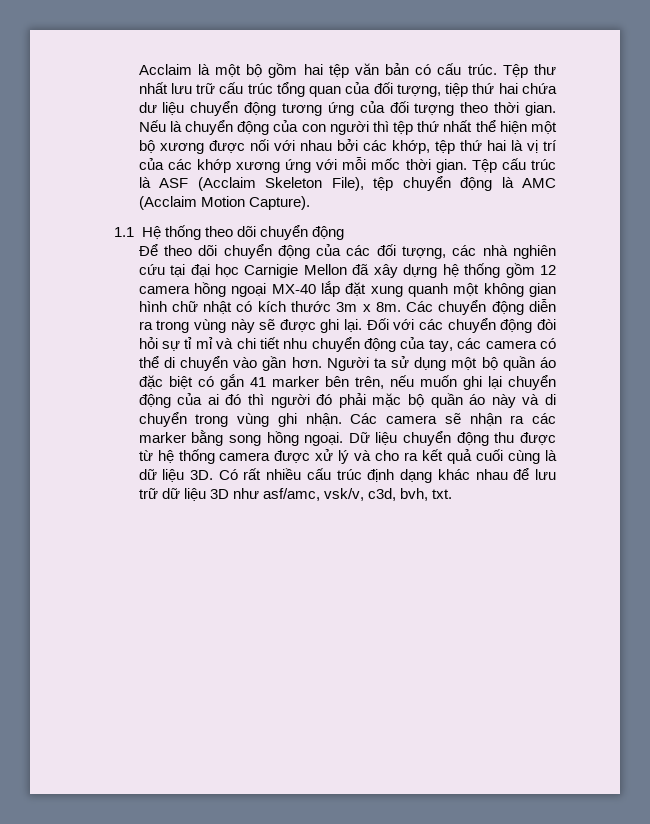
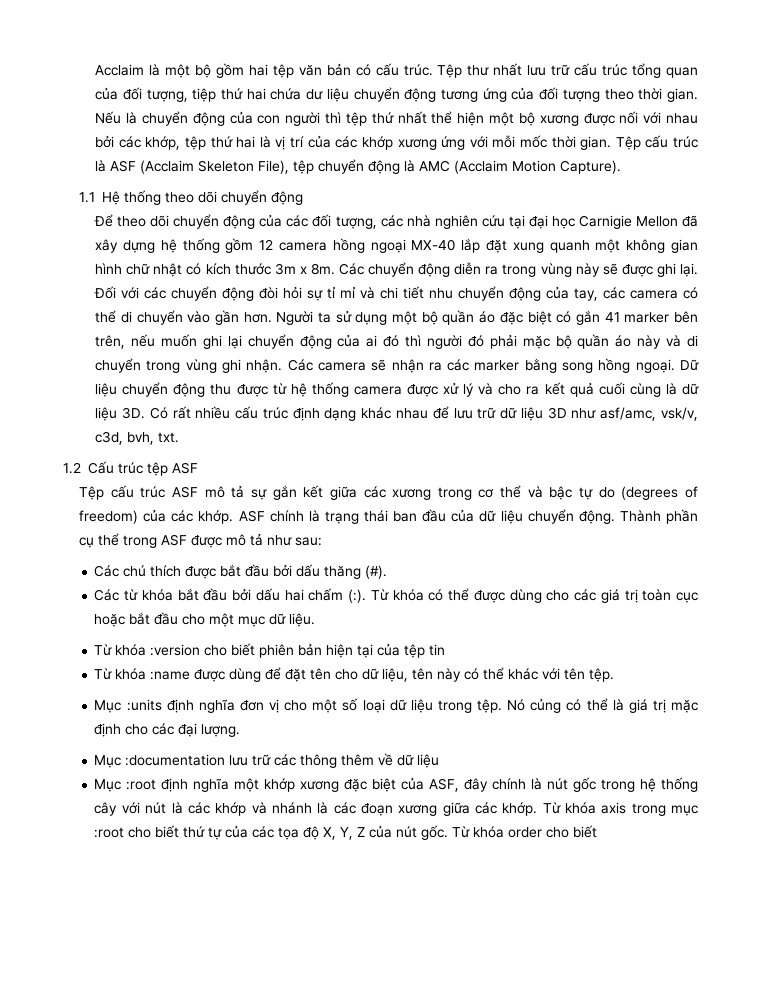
+ 1.2 Cấu trúc tệp ASF
+ Tệp cấu trúc ASF mô tả sự gắn kết giữa các xương trong cơ thể và bậc tự do (degrees of freedom) của các khớp. ASF chính là trạng thái ban đầu của dữ liệu chuyển động. Thành phần cụ thể trong ASF được mô tả như sau:
+ Các chú thích được bắt đầu bởi dấu thăng (#).
+ Các từ khóa bắt đầu bởi dấu hai chấm (:). Từ khóa có thể được dùng cho các giá trị toàn cục hoặc bắt đầu cho một mục dữ liệu.
+ Từ khóa :version cho biết phiên bản hiện tại của tệp tin
+ Từ khóa :name được dùng để đặt tên cho dữ liệu, tên này có thể khác với tên tệp.
+ Mục :units định nghĩa đơn vị cho một số loại dữ liệu trong tệp. Nó củng có thể là giá trị mặc định cho các đại lượng.
+ Mục :documentation lưu trữ các thông thêm về dữ liệu
+ Mục :root định nghĩa một khớp xương đặc biệt của ASF, đây chính là nút gốc trong hệ thống cây với nút là các khớp và nhánh là các đoạn xương giữa các khớp. Từ khóa axis trong mục :root cho biết thứ tự của các tọa độ X, Y, Z của nút gốc. Từ khóa order cho biết

